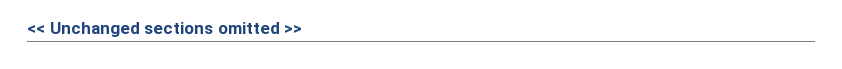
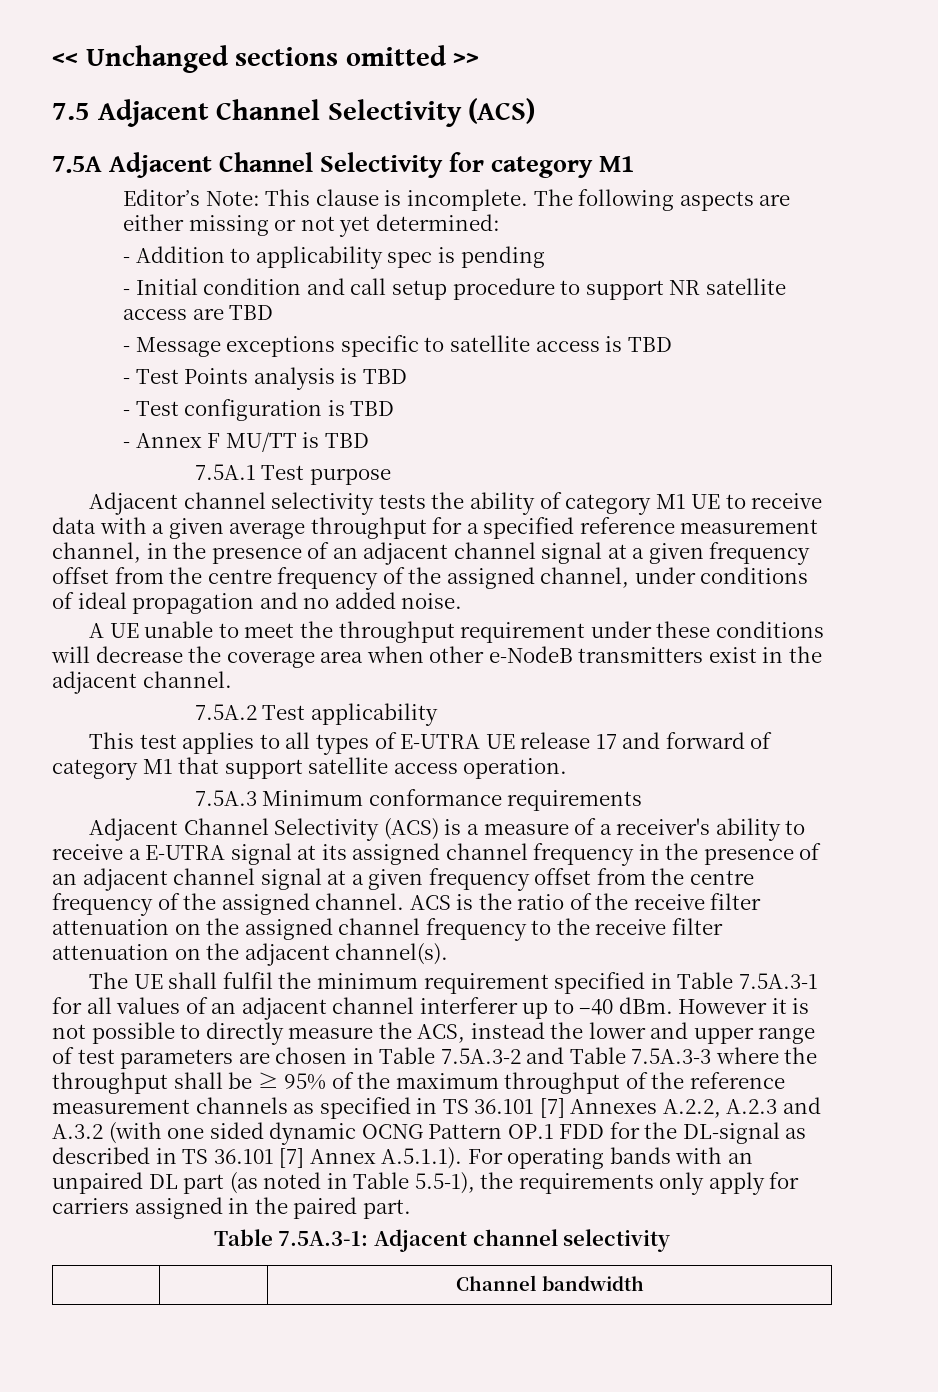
+ 7.5 Adjacent Channel Selectivity (ACS)
+ 7.5A Adjacent Channel Selectivity for category M1
+ Editor’s Note: This clause is incomplete. The following aspects are either missing or not yet determined:
+ - Addition to applicability spec is pending
+ - Initial condition and call setup procedure to support NR satellite access are TBD
+ - Message exceptions specific to satellite access is TBD
+ - Test Points analysis is TBD
+ - Test configuration is TBD
+ - Annex F MU/TT is TBD
+ 7.5A.1 Test purpose
+ Adjacent channel selectivity tests the ability of category M1 UE to receive data with a given average throughput for a specified reference measurement channel, in the presence of an adjacent channel signal at a given frequency offset from the centre frequency of the assigned channel, under conditions of ideal propagation and no added noise.
+ A UE unable to meet the throughput requirement under these conditions will decrease the coverage area when other e-NodeB transmitters exist in the adjacent channel.
+ 7.5A.2 Test applicability
+ This test applies to all types of E-UTRA UE release 17 and forward of category M1 that support satellite access operation.
+ 7.5A.3 Minimum conformance requirements
+ Adjacent Channel Selectivity (ACS) is a measure of a receiver's ability to receive a E-UTRA signal at its assigned channel frequency in the presence of an adjacent channel signal at a given frequency offset from the centre frequency of the assigned channel. ACS is the ratio of the receive filter attenuation on the assigned channel frequency to the receive filter attenuation on the adjacent channel(s).
+ The UE shall fulfil the minimum requirement specified in Table 7.5A.3-1 for all values of an adjacent channel interferer up to –40 dBm. However it is not possible to directly measure the ACS, instead the lower and upper range of test parameters are chosen in Table 7.5A.3-2 and Table 7.5A.3-3 where the throughput shall be ≥ 95% of the maximum throughput of the reference measurement channels as specified in TS 36.101 [7] Annexes A.2.2, A.2.3 and A.3.2 (with one sided dynamic OCNG Pattern OP.1 FDD for the DL-signal as described in TS 36.101 [7] Annex A.5.1.1). For operating bands with an unpaired DL part (as noted in Table 5.5-1), the requirements only apply for carriers assigned in the paired part.
+ Table 7.5A.3-1: Adjacent channel selectivity
+ | | Channel bandwidth

